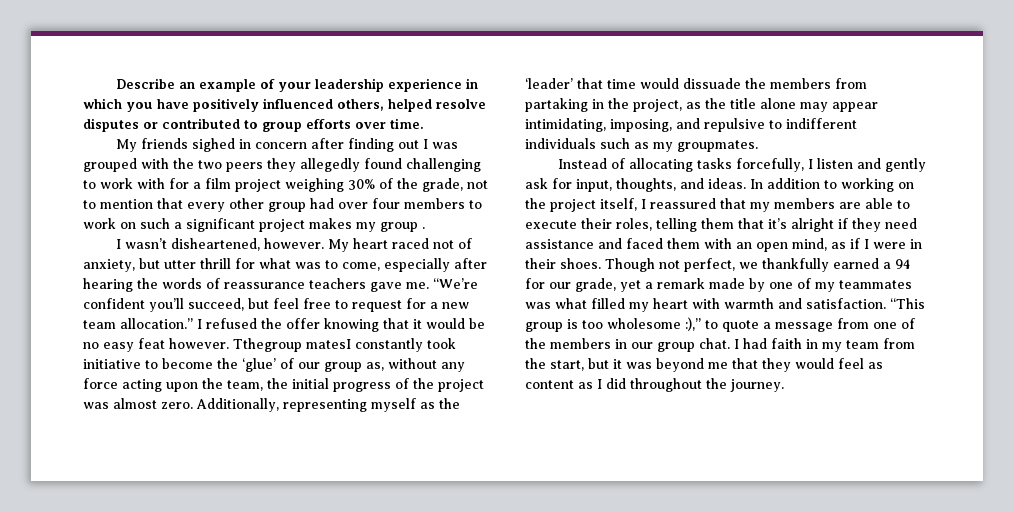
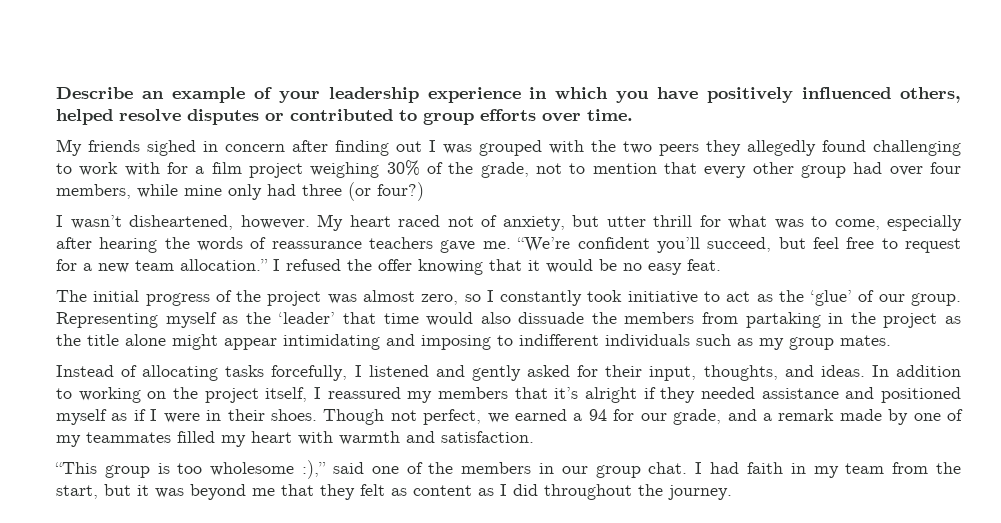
- My friends sighed in concern after finding out I was grouped with the two peers they allegedly found challenging to work with for a film project weighing 30% of the grade, not to mention that every other group had over four members to work on such a significant project makes my group .
+ My friends sighed in concern after finding out I was grouped with the two peers they allegedly found challenging to work with for a film project weighing 30% of the grade, not to mention that every other group had over four members, while mine only had three (or four?)
- I refused the offer knowing that it would be no easy feat however. Tthegroup matesI constantly took initiative to become the ‘glue’ of our group as, without any force acting upon the team, the initial progress of the project was almost zero. Additionally, representing myself as the ‘leader’ that time would dissuade the members from partaking in the project, as the title alone may appear intimidating, imposing, and repulsive to indifferent individuals such as my groupmates.
+ I refused the offer knowing that it would be no easy feat.
+ The initial progress of the project was almost zero, so I constantly took initiative to act as the ‘glue’ of our group. Representing myself as the ‘leader’ that time would also dissuade the members from partaking in the project as the title alone might appear intimidating and imposing to indifferent individuals such as my group mates.
- Instead of allocating tasks forcefully, I listen and gently ask for input, thoughts, and ideas.
+ Instead of allocating tasks forcefully, I listened and gently asked for their input, thoughts, and ideas.
- In addition to working on the project itself, I reassured that my members are able to execute their roles, telling them that it’s alright if they need assistance and faced them with an open mind, as if I were in their shoes.
+ In addition to working on the project itself, I reassured my members that it’s alright if they needed assistance and positioned myself as if I were in their shoes.
- Though not perfect, we thankfully earned a 94 for our grade, yet a remark made by one of my teammates was what filled my heart with warmth and satisfaction. “This group is too wholesome :),” to quote a message from one of the members in our group chat.
+ Though not perfect, we earned a 94 for our grade, and a remark made by one of my teammates filled my heart with warmth and satisfaction.
+ “This group is too wholesome :),” said one of the members in our group chat.
- I had faith in my team from the start, but it was beyond me that they would feel as content as I did throughout the journey.
+ I had faith in my team from the start, but it was beyond me that they felt as content as I did throughout the journey.

